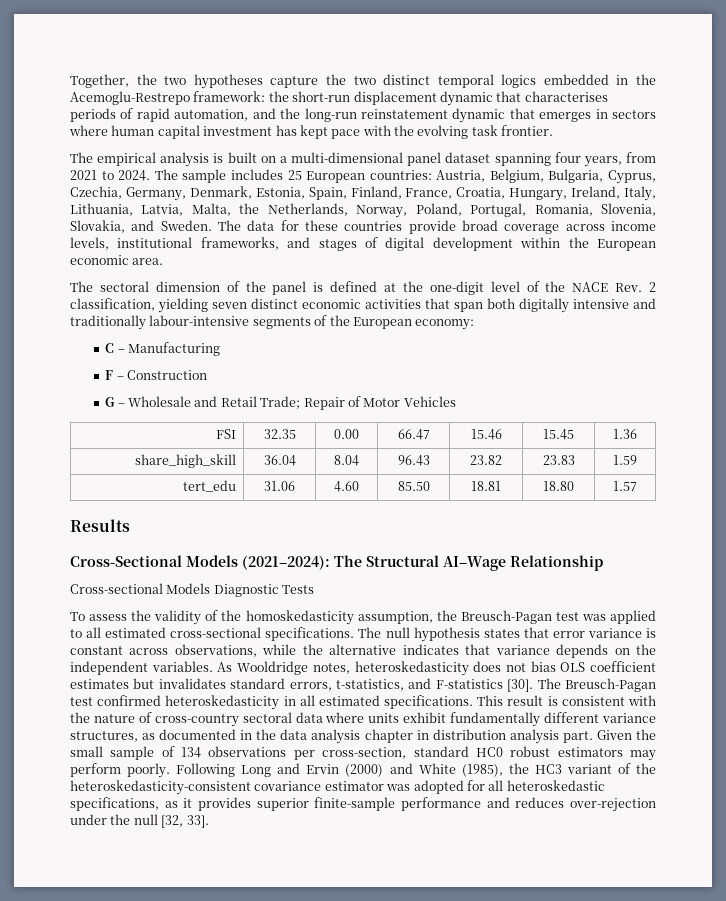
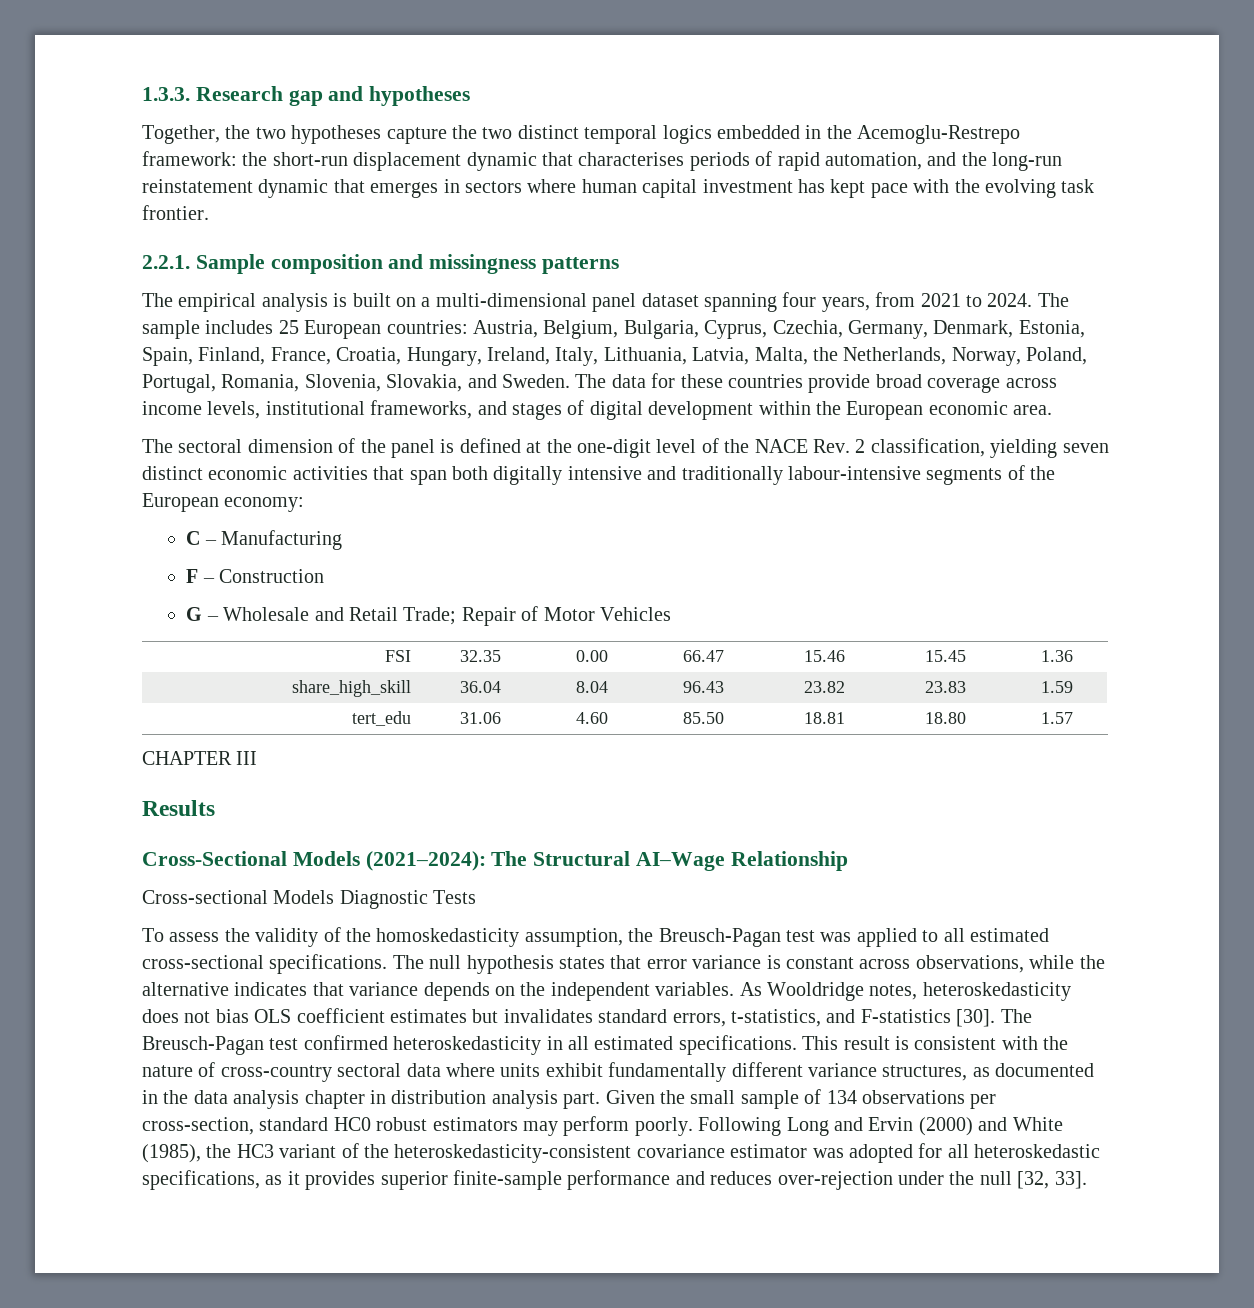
+ 1.3.3. Research gap and hypotheses
+ 2.2.1. Sample composition and missingness patterns
+ CHAPTER III

